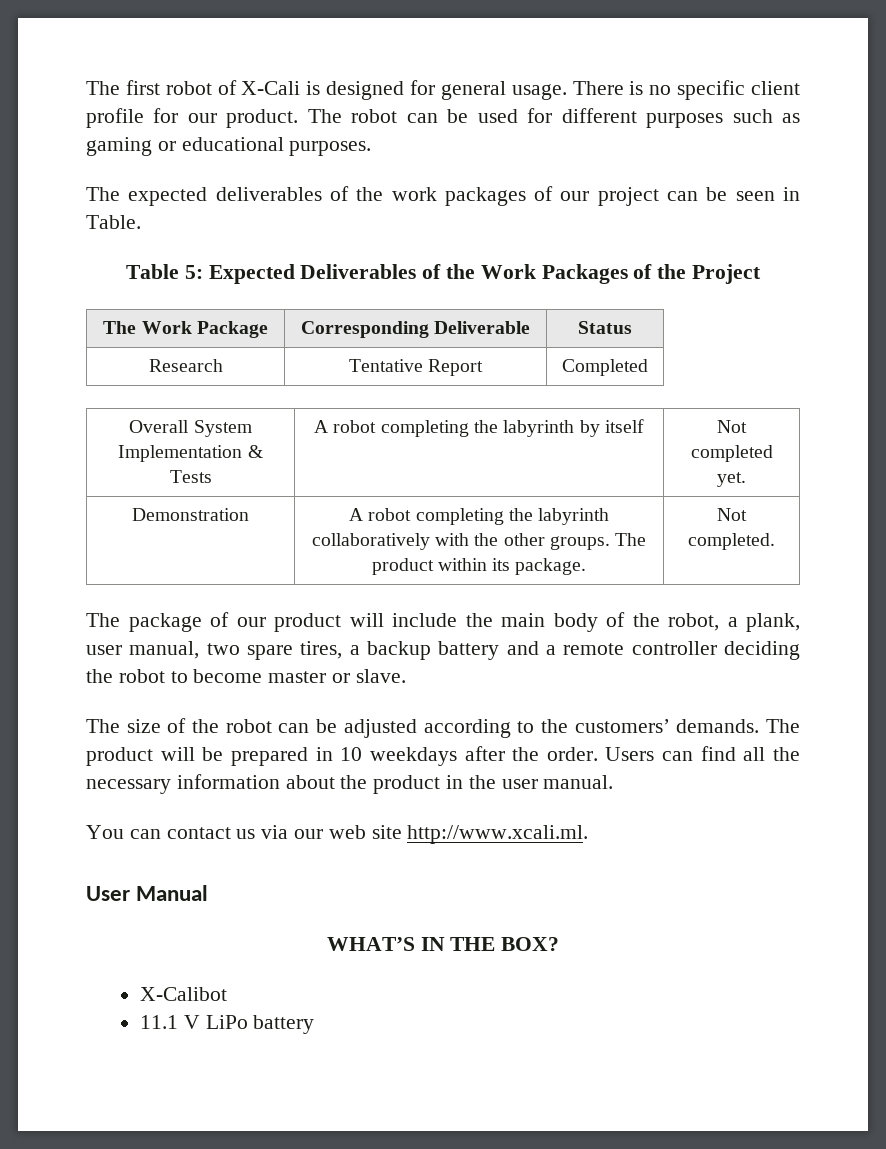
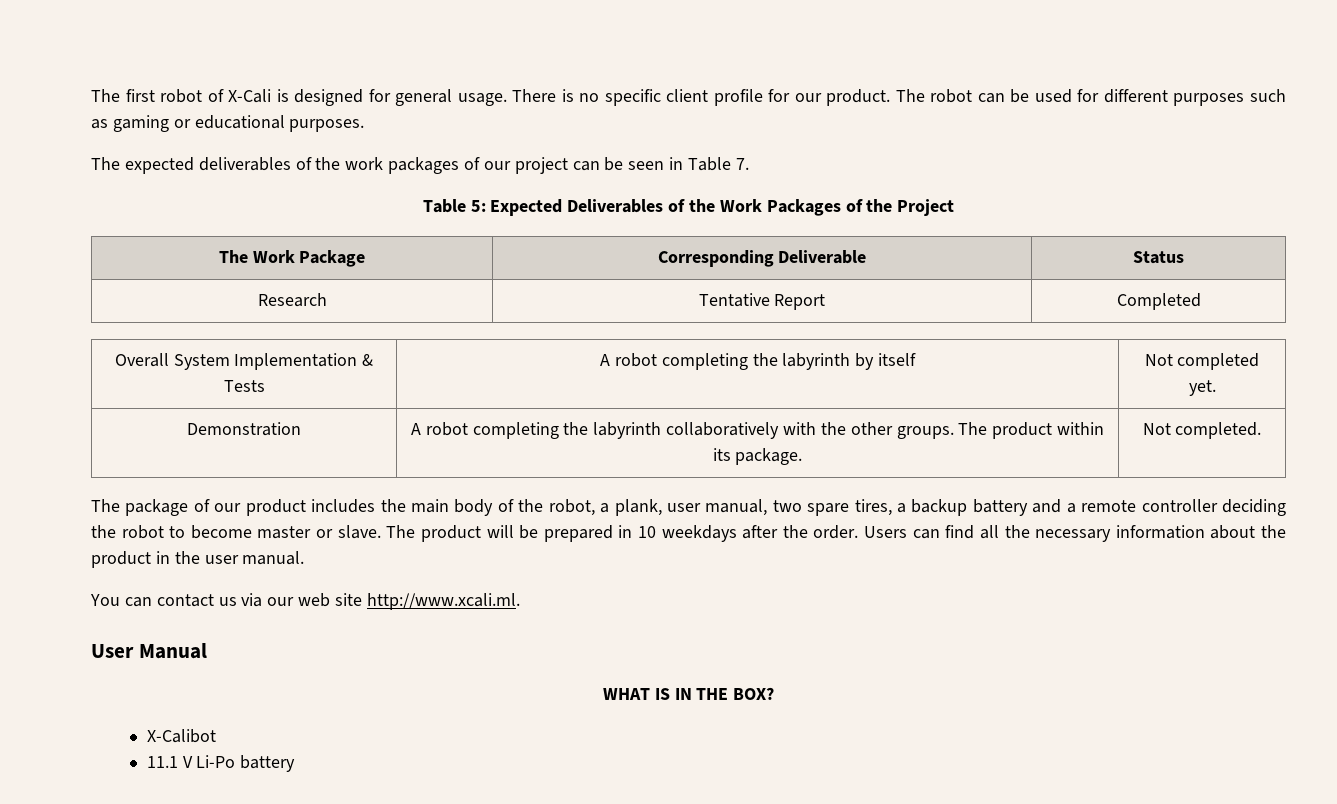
- The expected deliverables of the work packages of our project can be seen in Table.
+ The expected deliverables of the work packages of our project can be seen in Table 7.
- The package of our product will include the main body of the robot, a plank, user manual, two spare tires, a backup battery and a remote controller deciding the robot to become master or slave.
- The size of the robot can be adjusted according to the customers’ demands.
+ The package of our product includes the main body of the robot, a plank, user manual, two spare tires, a backup battery and a remote controller deciding the robot to become master or slave.
- WHAT’S IN THE BOX?
+ WHAT IS IN THE BOX?
- 11.1 V LiPo battery
+ 11.1 V Li-Po battery

